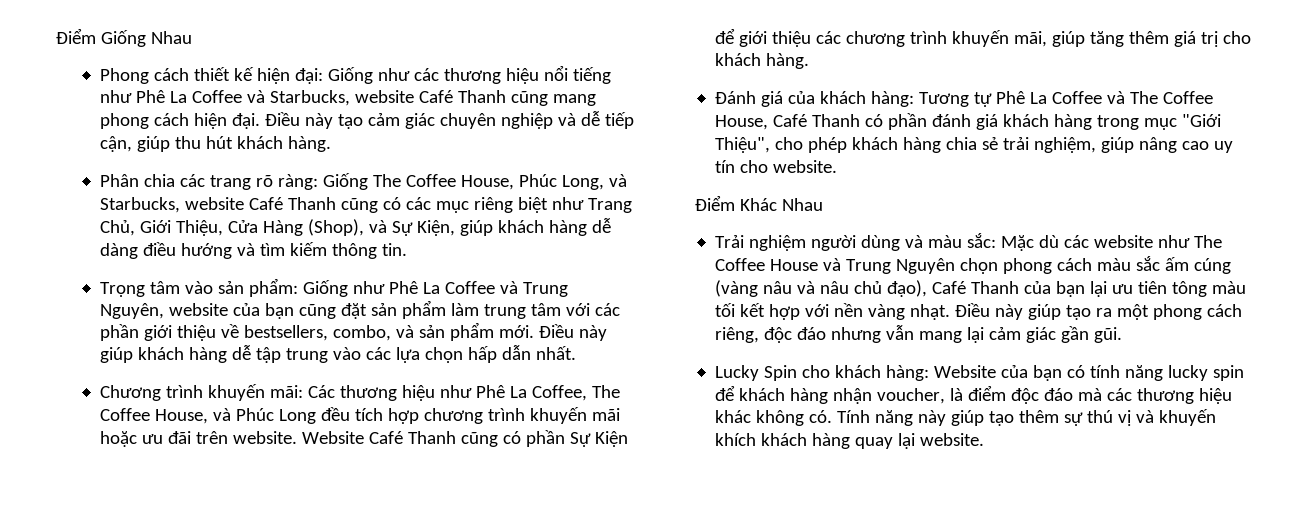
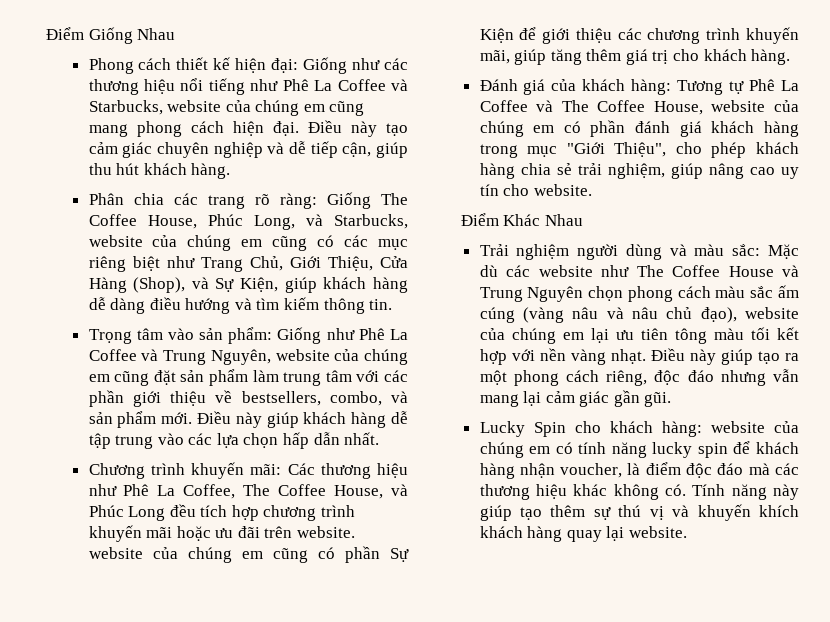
- Phong cách thiết kế hiện đại: Giống như các thương hiệu nổi tiếng như Phê La Coffee và Starbucks, website Café Thanh cũng mang phong cách hiện đại.
+ Phong cách thiết kế hiện đại: Giống như các thương hiệu nổi tiếng như Phê La Coffee và Starbucks, website của chúng em cũng mang phong cách hiện đại.
- Phân chia các trang rõ ràng: Giống The Coffee House, Phúc Long, và Starbucks, website Café Thanh cũng có các mục riêng biệt như Trang Chủ, Giới Thiệu, Cửa Hàng (Shop), và Sự Kiện, giúp khách hàng dễ dàng điều hướng và tìm kiếm thông tin.
+ Phân chia các trang rõ ràng: Giống The Coffee House, Phúc Long, và Starbucks, website của chúng em cũng có các mục riêng biệt như Trang Chủ, Giới Thiệu, Cửa Hàng (Shop), và Sự Kiện, giúp khách hàng dễ dàng điều hướng và tìm kiếm thông tin.
- Trọng tâm vào sản phẩm: Giống như Phê La Coffee và Trung Nguyên, website của bạn cũng đặt sản phẩm làm trung tâm với các phần giới thiệu về bestsellers, combo, và sản phẩm mới.
+ Trọng tâm vào sản phẩm: Giống như Phê La Coffee và Trung Nguyên, website của chúng em cũng đặt sản phẩm làm trung tâm với các phần giới thiệu về bestsellers, combo, và sản phẩm mới.
- Chương trình khuyến mãi: Các thương hiệu như Phê La Coffee, The Coffee House, và Phúc Long đều tích hợp chương trình khuyến mãi hoặc ưu đãi trên website. Website Café Thanh cũng có phần Sự Kiện để giới thiệu các chương trình khuyến mãi, giúp tăng thêm giá trị cho khách hàng.
+ Chương trình khuyến mãi: Các thương hiệu như Phê La Coffee, The Coffee House, và Phúc Long đều tích hợp chương trình khuyến mãi hoặc ưu đãi trên website. website của chúng em cũng có phần Sự Kiện để giới thiệu các chương trình khuyến mãi, giúp tăng thêm giá trị cho khách hàng.
- Đánh giá của khách hàng: Tương tự Phê La Coffee và The Coffee House, Café Thanh có phần đánh giá khách hàng trong mục "Giới Thiệu", cho phép khách hàng chia sẻ trải nghiệm, giúp nâng cao uy tín cho website.
+ Đánh giá của khách hàng: Tương tự Phê La Coffee và The Coffee House, website của chúng em có phần đánh giá khách hàng trong mục "Giới Thiệu", cho phép khách hàng chia sẻ trải nghiệm, giúp nâng cao uy tín cho website.
- Trải nghiệm người dùng và màu sắc: Mặc dù các website như The Coffee House và Trung Nguyên chọn phong cách màu sắc ấm cúng (vàng nâu và nâu chủ đạo), Café Thanh của bạn lại ưu tiên tông màu tối kết hợp với nền vàng nhạt.
+ Trải nghiệm người dùng và màu sắc: Mặc dù các website như The Coffee House và Trung Nguyên chọn phong cách màu sắc ấm cúng (vàng nâu và nâu chủ đạo), website của chúng em lại ưu tiên tông màu tối kết hợp với nền vàng nhạt.
- Lucky Spin cho khách hàng: Website của bạn có tính năng lucky spin để khách hàng nhận voucher, là điểm độc đáo mà các thương hiệu khác không có.
+ Lucky Spin cho khách hàng: website của chúng em có tính năng lucky spin để khách hàng nhận voucher, là điểm độc đáo mà các thương hiệu khác không có.

